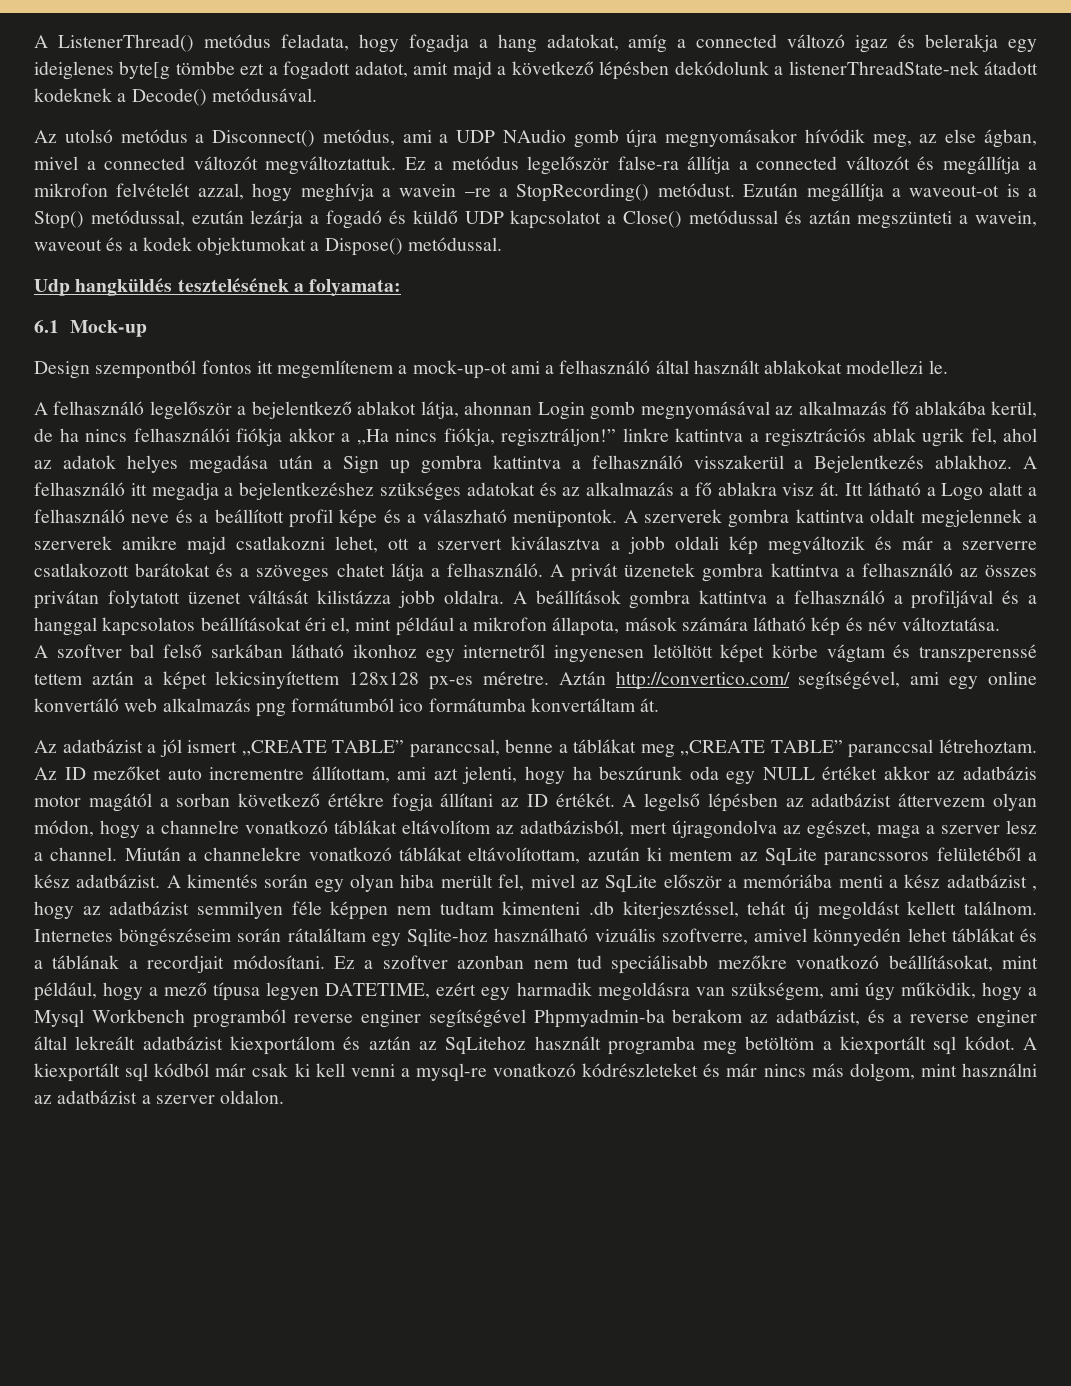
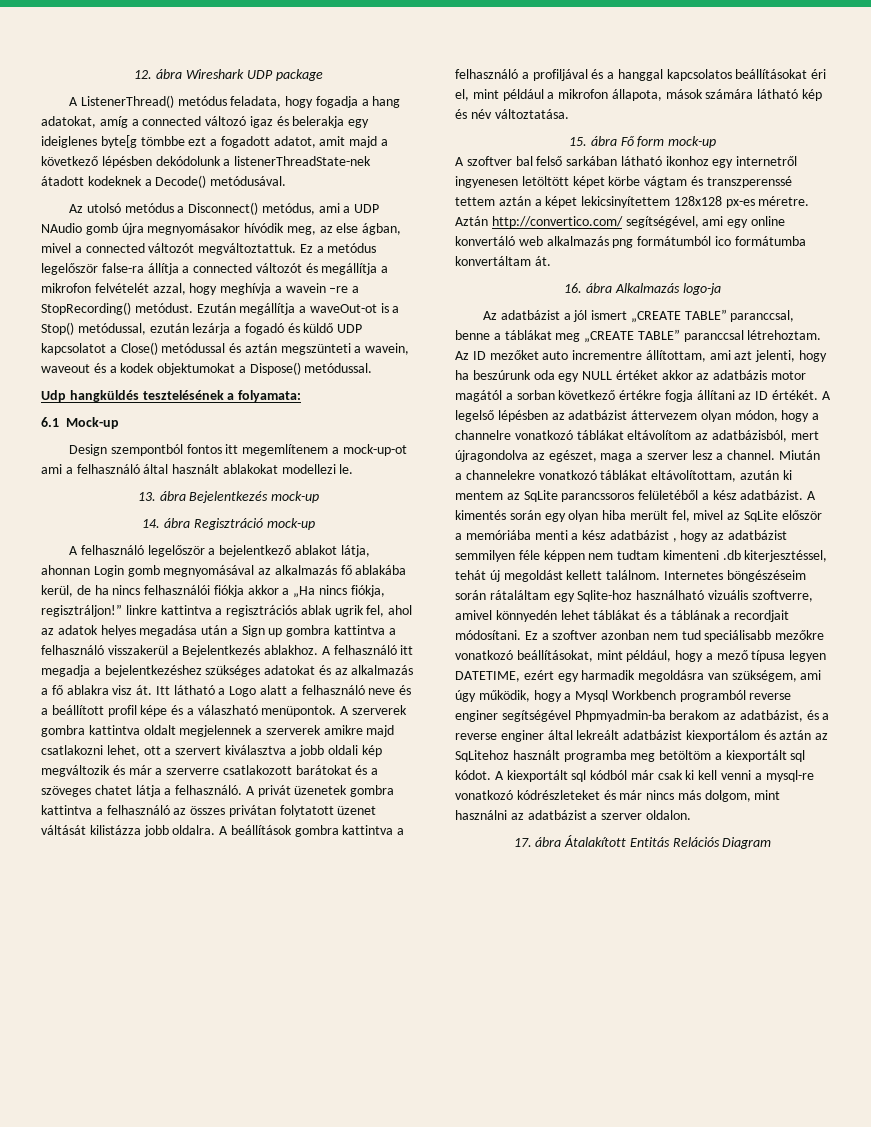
+ 12. ábra Wireshark UDP package
- Ezután megállítja a waveout-ot is a Stop() metódussal, ezután lezárja a fogadó és küldő UDP kapcsolatot a Close() metódussal és aztán megszünteti a wavein, waveout és a kodek objektumokat a Dispose() metódussal.
+ Ezután megállítja a waveOut-ot is a Stop() metódussal, ezután lezárja a fogadó és küldő UDP kapcsolatot a Close() metódussal és aztán megszünteti a wavein, waveout és a kodek objektumokat a Dispose() metódussal.
+ 13. ábra Bejelentkezés mock-up
+ 14. ábra Regisztráció mock-up
+ 15. ábra Fő form mock-up
+ 16. ábra Alkalmazás logo-ja
+ 17. ábra Átalakított Entitás Relációs Diagram

